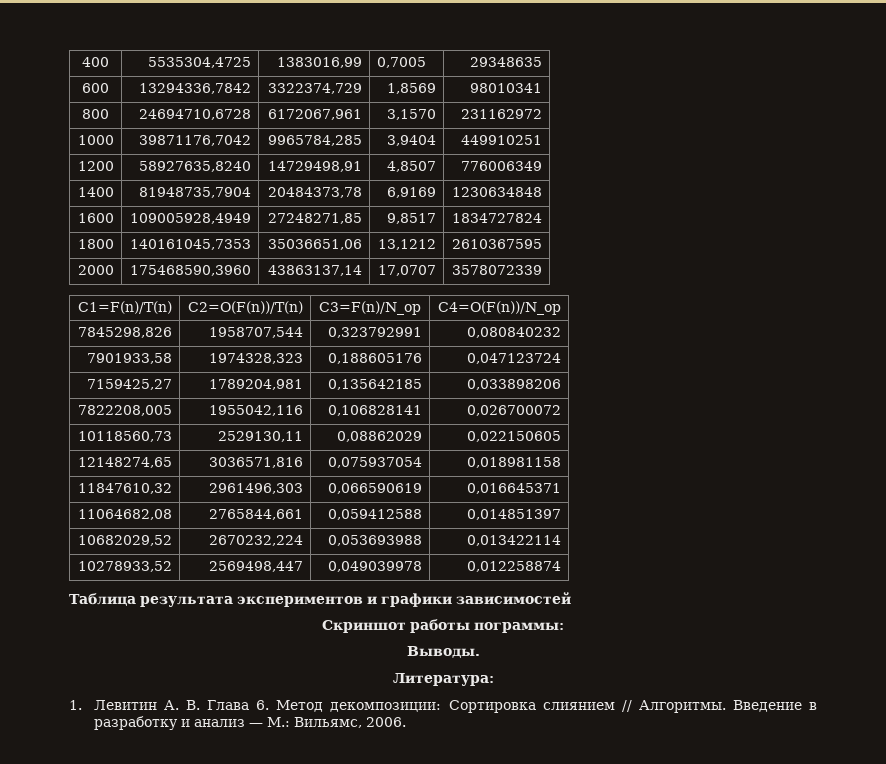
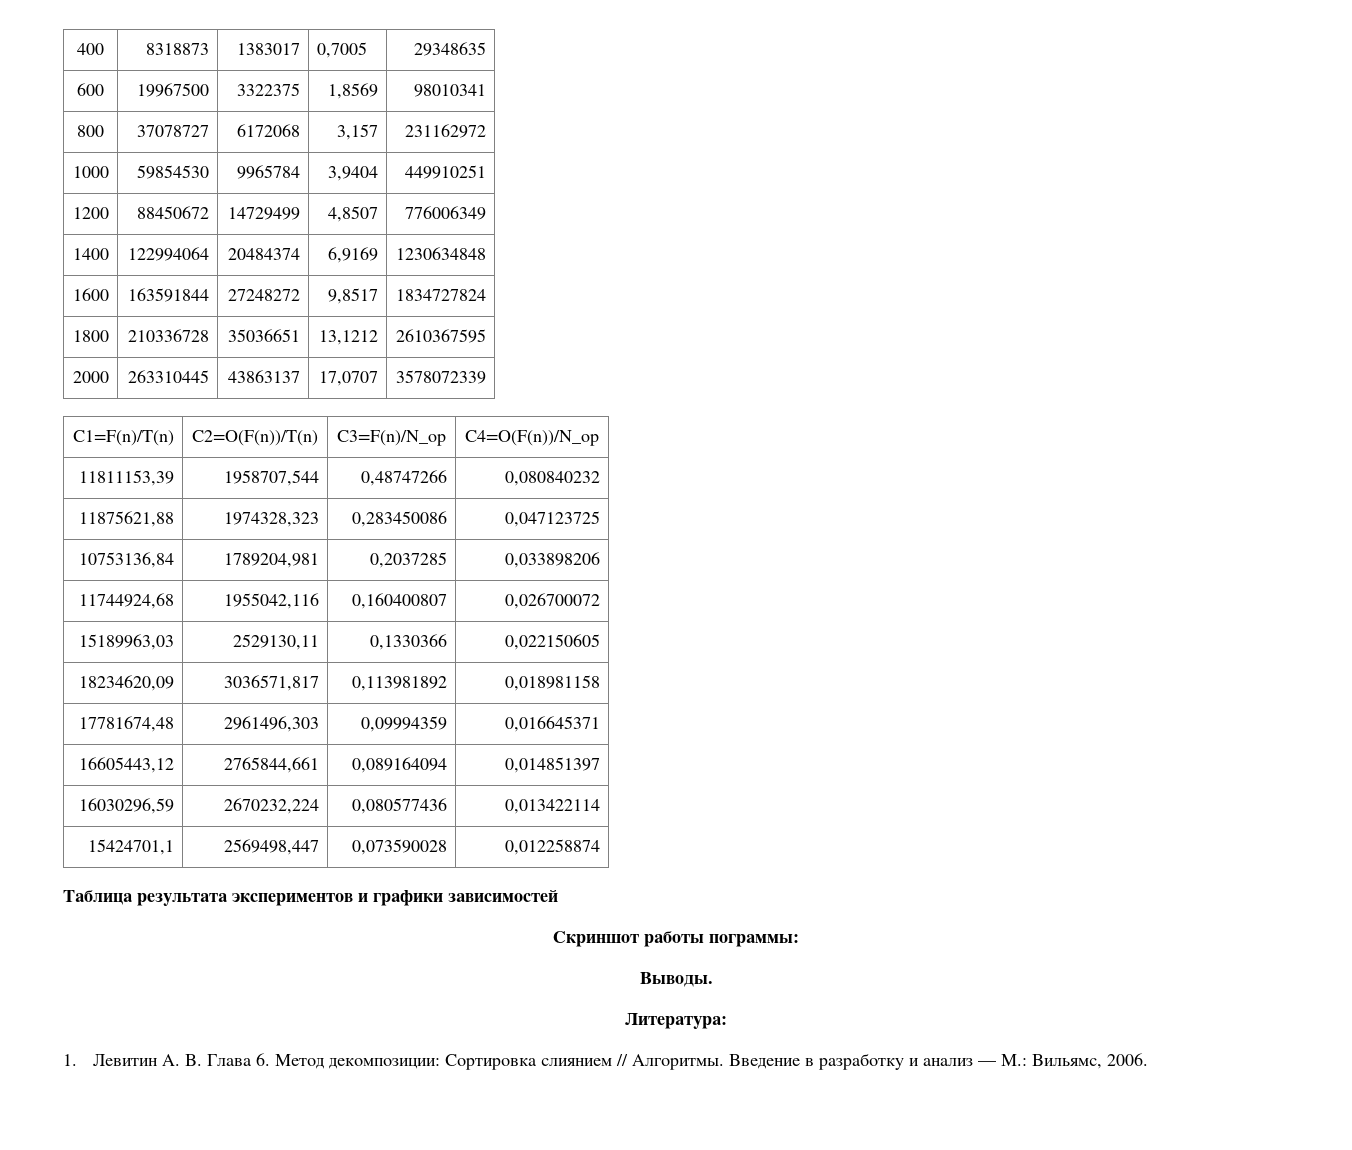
- 400 | 5535304,4725 | 1383016,99 | 0,7005 | 29348635
+ 400 | 8318873 | 1383017 | 0,7005 | 29348635
- 600 | 13294336,7842 | 3322374,729 | 1,8569 | 98010341
+ 600 | 19967500 | 3322375 | 1,8569 | 98010341
- 800 | 24694710,6728 | 6172067,961 | 3,1570 | 231162972
+ 800 | 37078727 | 6172068 | 3,157 | 231162972
- 1000 | 39871176,7042 | 9965784,285 | 3,9404 | 449910251
+ 1000 | 59854530 | 9965784 | 3,9404 | 449910251
- 1200 | 58927635,8240 | 14729498,91 | 4,8507 | 776006349
+ 1200 | 88450672 | 14729499 | 4,8507 | 776006349
- 1400 | 81948735,7904 | 20484373,78 | 6,9169 | 1230634848
+ 1400 | 122994064 | 20484374 | 6,9169 | 1230634848
- 1600 | 109005928,4949 | 27248271,85 | 9,8517 | 1834727824
+ 1600 | 163591844 | 27248272 | 9,8517 | 1834727824
- 1800 | 140161045,7353 | 35036651,06 | 13,1212 | 2610367595
+ 1800 | 210336728 | 35036651 | 13,1212 | 2610367595
- 2000 | 175468590,3960 | 43863137,14 | 17,0707 | 3578072339
+ 2000 | 263310445 | 43863137 | 17,0707 | 3578072339
- 7845298,826 | 1958707,544 | 0,323792991 | 0,080840232
+ 11811153,39 | 1958707,544 | 0,48747266 | 0,080840232
- 7901933,58 | 1974328,323 | 0,188605176 | 0,047123724
- 7159425,27 | 1789204,981 | 0,135642185 | 0,033898206
+ 11875621,88 | 1974328,323 | 0,283450086 | 0,047123725
+ 10753136,84 | 1789204,981 | 0,2037285 | 0,033898206
- 7822208,005 | 1955042,116 | 0,106828141 | 0,026700072
+ 11744924,68 | 1955042,116 | 0,160400807 | 0,026700072
- 10118560,73 | 2529130,11 | 0,08862029 | 0,022150605
+ 15189963,03 | 2529130,11 | 0,1330366 | 0,022150605
- 12148274,65 | 3036571,816 | 0,075937054 | 0,018981158
+ 18234620,09 | 3036571,817 | 0,113981892 | 0,018981158
- 11847610,32 | 2961496,303 | 0,066590619 | 0,016645371
+ 17781674,48 | 2961496,303 | 0,09994359 | 0,016645371
- 11064682,08 | 2765844,661 | 0,059412588 | 0,014851397
+ 16605443,12 | 2765844,661 | 0,089164094 | 0,014851397
- 10682029,52 | 2670232,224 | 0,053693988 | 0,013422114
+ 16030296,59 | 2670232,224 | 0,080577436 | 0,013422114
- 10278933,52 | 2569498,447 | 0,049039978 | 0,012258874
+ 15424701,1 | 2569498,447 | 0,073590028 | 0,012258874

